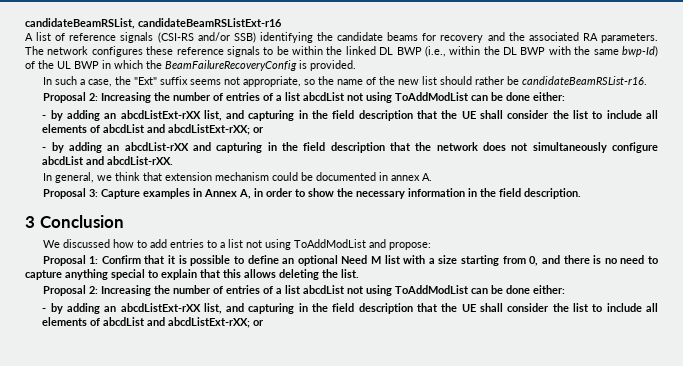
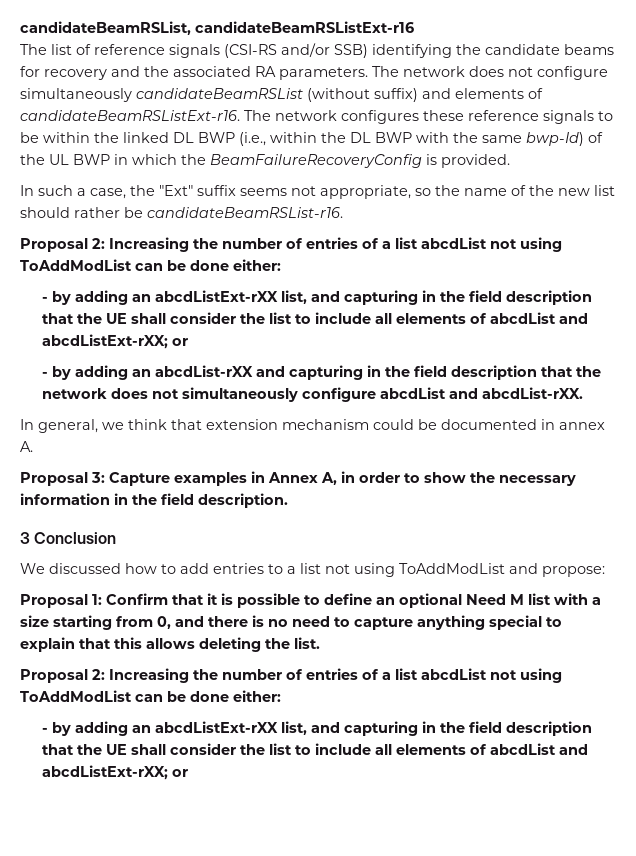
- A list of reference signals (CSI-RS and/or SSB) identifying the candidate beams for recovery and the associated RA parameters.
+ The list of reference signals (CSI-RS and/or SSB) identifying the candidate beams for recovery and the associated RA parameters.
- The network configures these reference signals to be within the linked DL BWP (i.e., within the DL BWP with the same bwp-Id) of the UL BWP in which the BeamFailureRecoveryConfig is provided.
+ The network does not configure simultaneously candidateBeamRSList (without suffix) and elements of candidateBeamRSListExt-r16. The network configures these reference signals to be within the linked DL BWP (i.e., within the DL BWP with the same bwp-Id) of the UL BWP in which the BeamFailureRecoveryConfig is provided.

